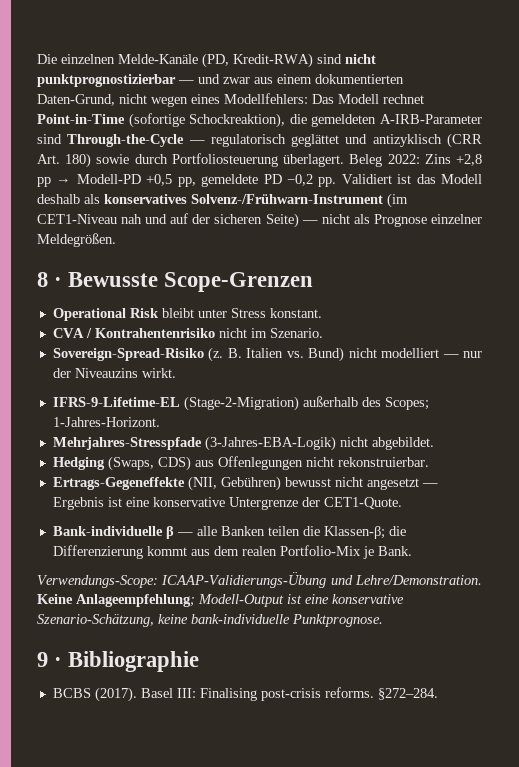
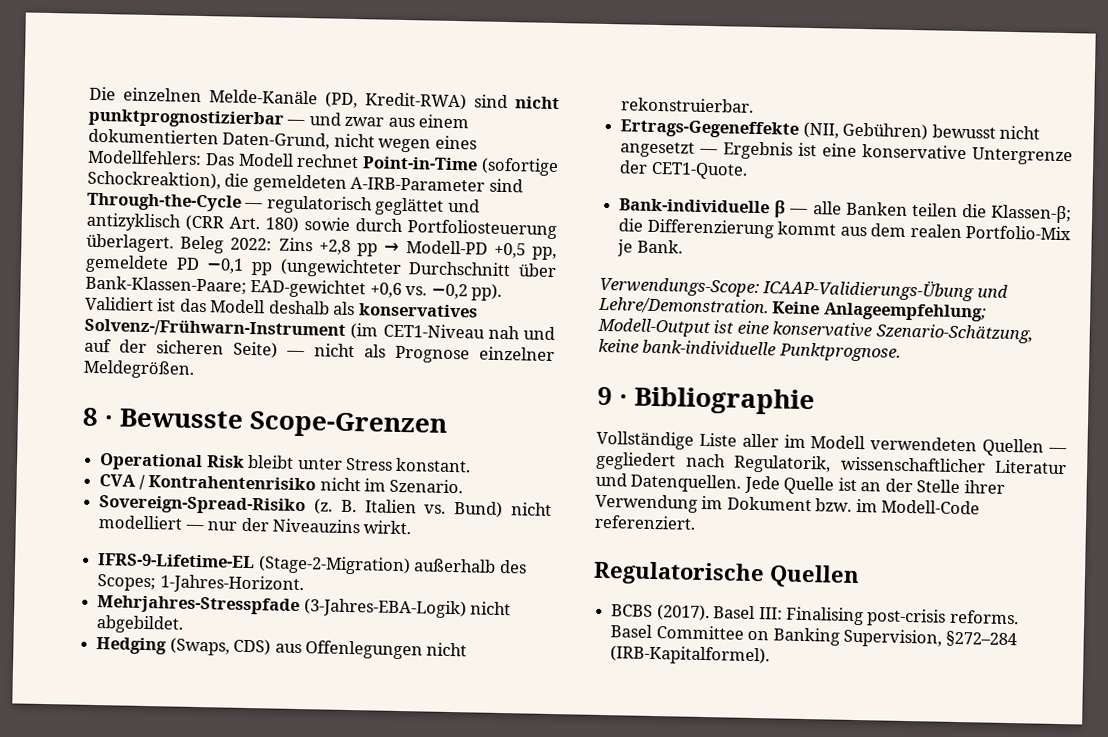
- Beleg 2022: Zins +2,8 pp → Modell-PD +0,5 pp, gemeldete PD −0,2 pp. Validiert ist das Modell deshalb als konservatives Solvenz-/Frühwarn-Instrument (im CET1-Niveau nah und auf der sicheren Seite) — nicht als Prognose einzelner Meldegrößen.
+ Beleg 2022: Zins +2,8 pp → Modell-PD +0,5 pp, gemeldete PD −0,1 pp (ungewichteter Durchschnitt über Bank-Klassen-Paare; EAD-gewichtet +0,6 vs. −0,2 pp). Validiert ist das Modell deshalb als konservatives Solvenz-/Frühwarn-Instrument (im CET1-Niveau nah und auf der sicheren Seite) — nicht als Prognose einzelner Meldegrößen.
+ Vollständige Liste aller im Modell verwendeten Quellen — gegliedert nach Regulatorik, wissenschaftlicher Literatur und Datenquellen. Jede Quelle ist an der Stelle ihrer Verwendung im Dokument bzw. im Modell-Code referenziert.
+ Regulatorische Quellen
- §272–284.
+ Basel Committee on Banking Supervision, §272–284 (IRB-Kapitalformel).

